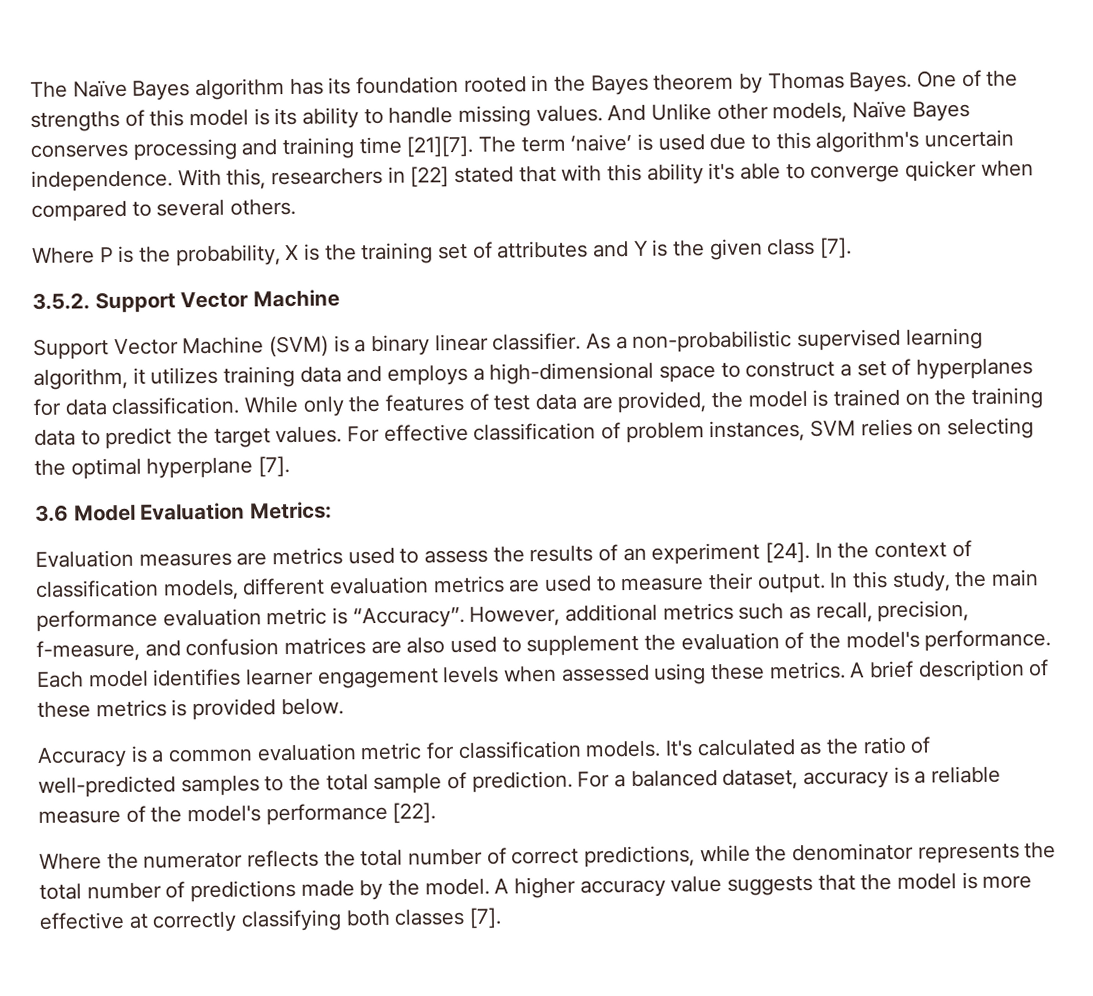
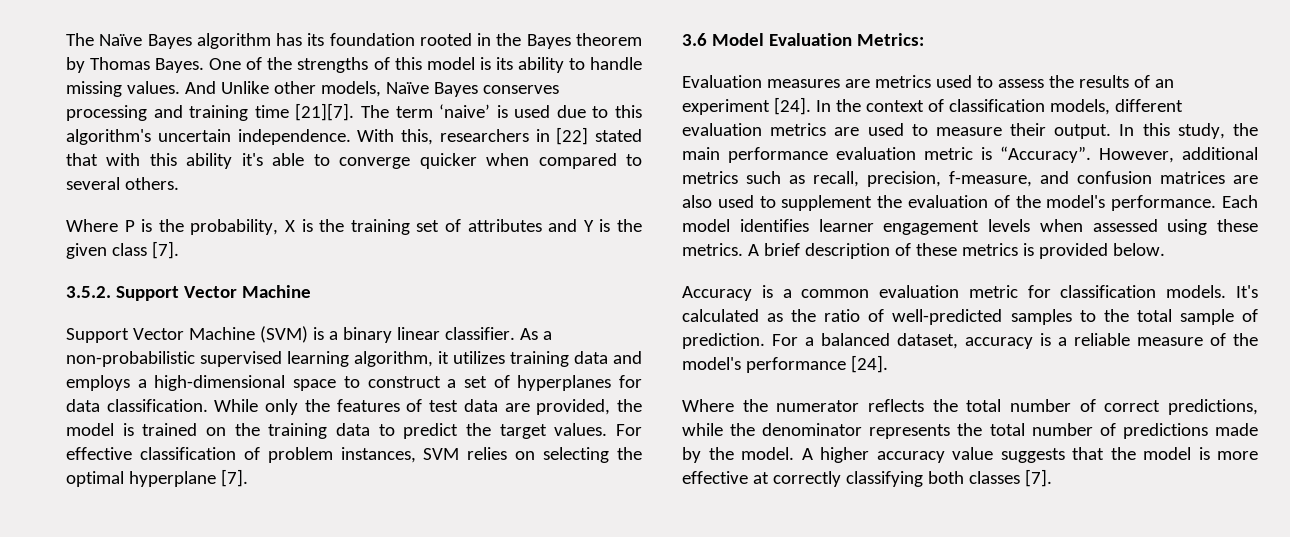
- For a balanced dataset, accuracy is a reliable measure of the model's performance [22].
+ For a balanced dataset, accuracy is a reliable measure of the model's performance [24].

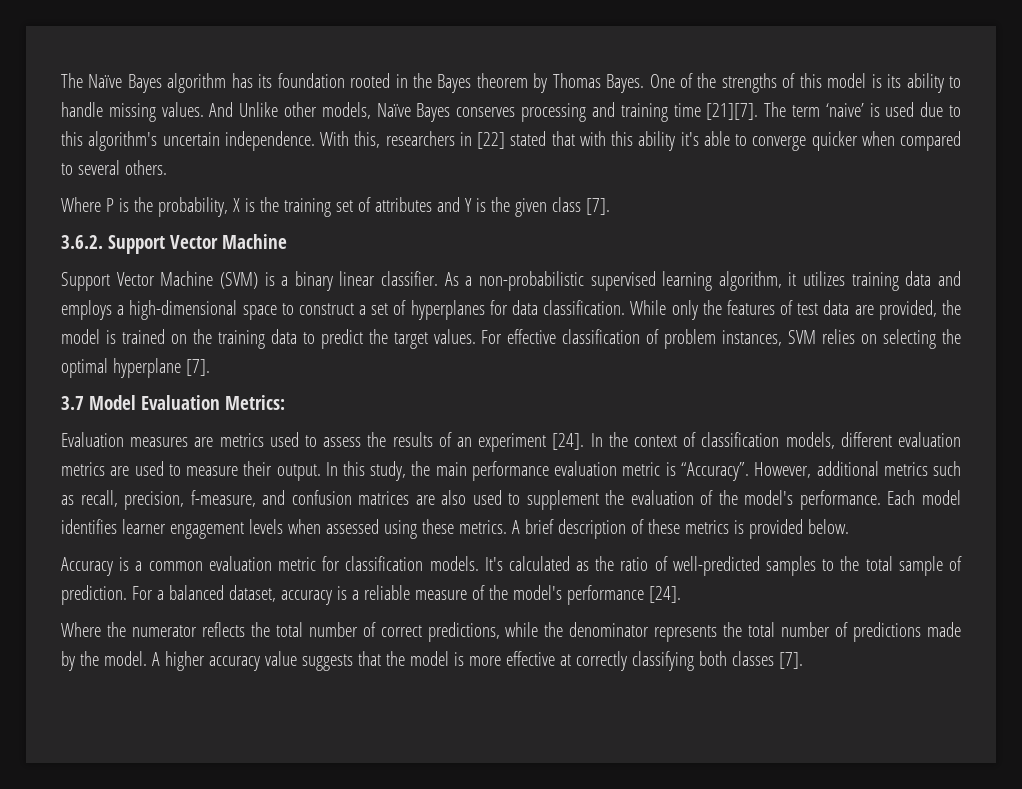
- 3.5.2. Support Vector Machine
+ 3.6.2. Support Vector Machine
- 3.6 Model Evaluation Metrics:
+ 3.7 Model Evaluation Metrics:

